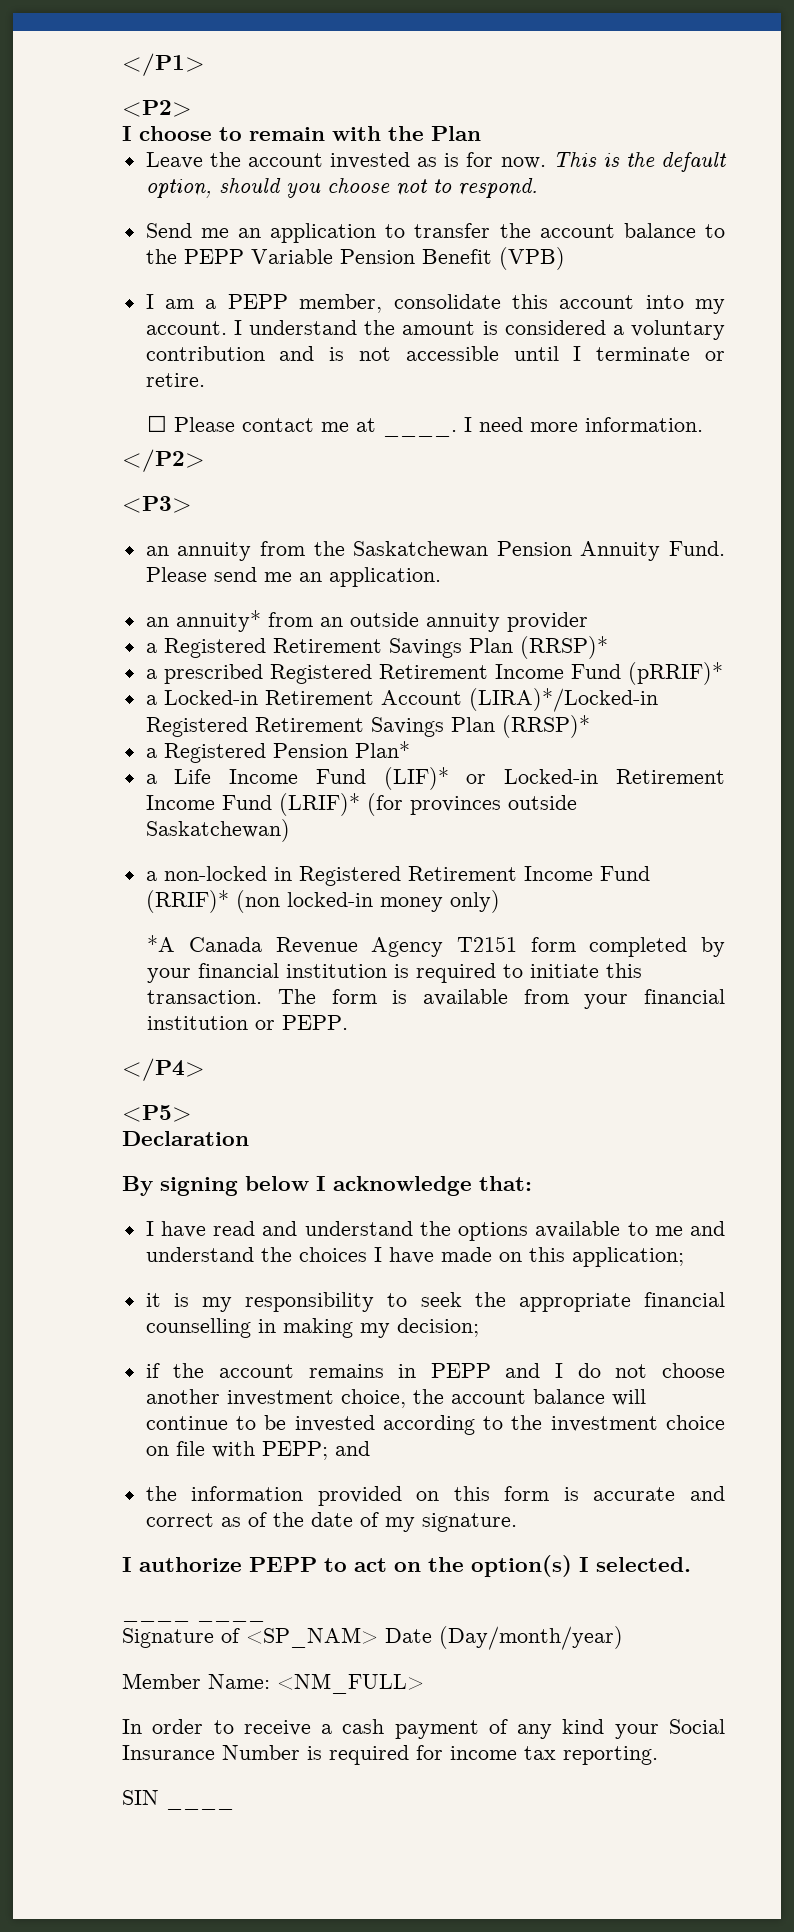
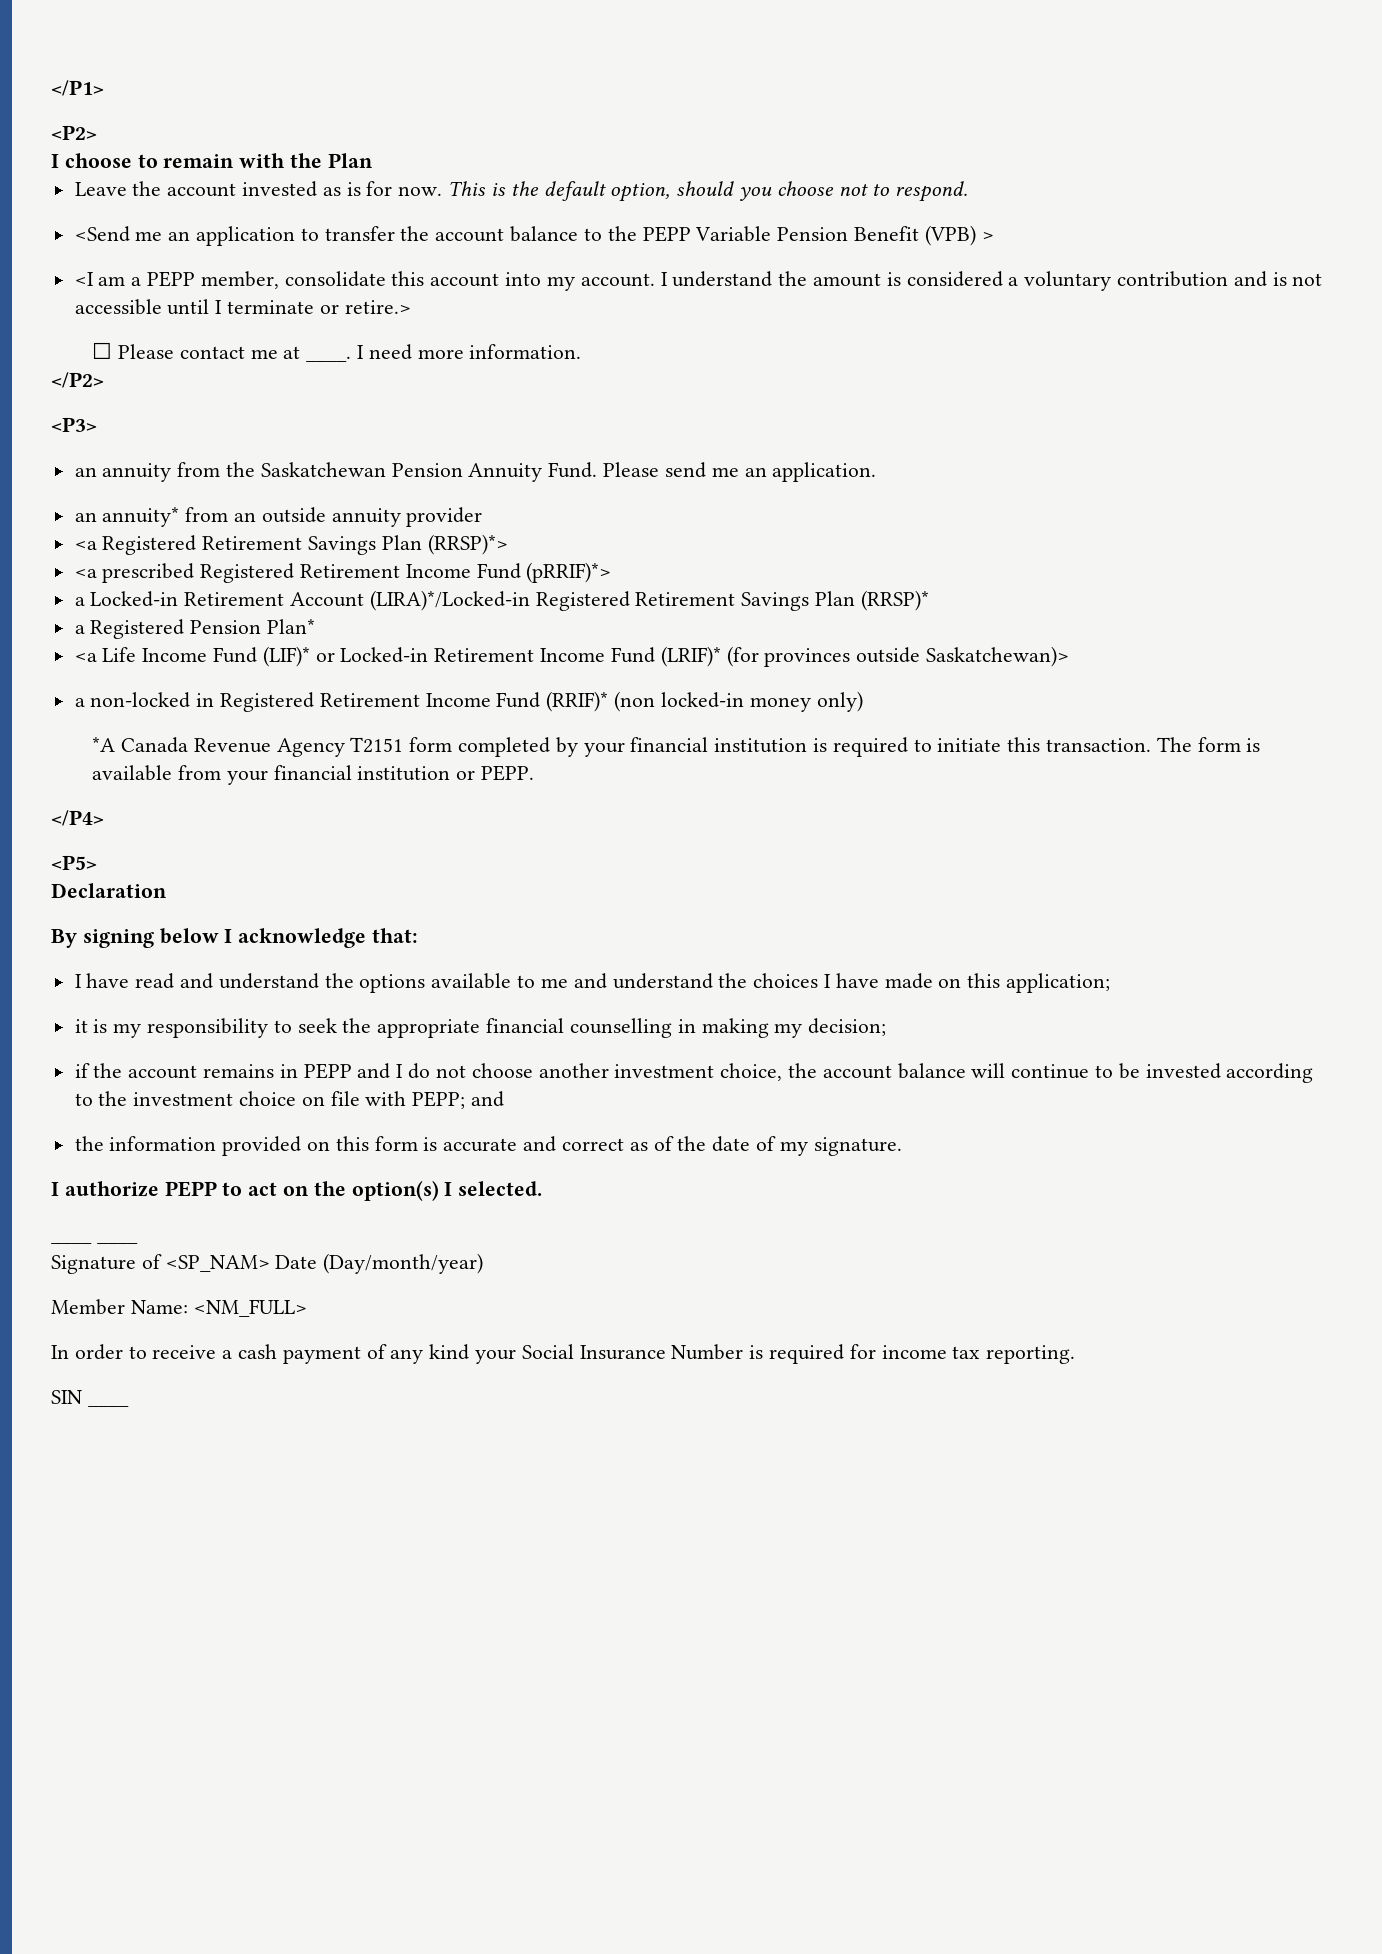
- Send me an application to transfer the account balance to the PEPP Variable Pension Benefit (VPB)
- I am a PEPP member, consolidate this account into my account.
+ <Send me an application to transfer the account balance to the PEPP Variable Pension Benefit (VPB) >
+ <I am a PEPP member, consolidate this account into my account.
- I understand the amount is considered a voluntary contribution and is not accessible until I terminate or retire.
+ I understand the amount is considered a voluntary contribution and is not accessible until I terminate or retire.>
- a Registered Retirement Savings Plan (RRSP)*
- a prescribed Registered Retirement Income Fund (pRRIF)*
+ <a Registered Retirement Savings Plan (RRSP)*>
+ <a prescribed Registered Retirement Income Fund (pRRIF)*>
- a Life Income Fund (LIF)* or Locked-in Retirement Income Fund (LRIF)* (for provinces outside Saskatchewan)
+ <a Life Income Fund (LIF)* or Locked-in Retirement Income Fund (LRIF)* (for provinces outside Saskatchewan)>

